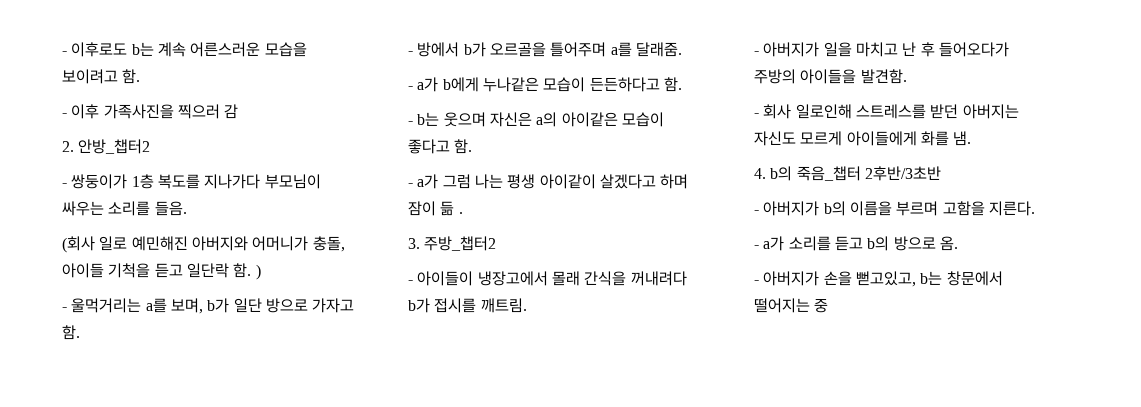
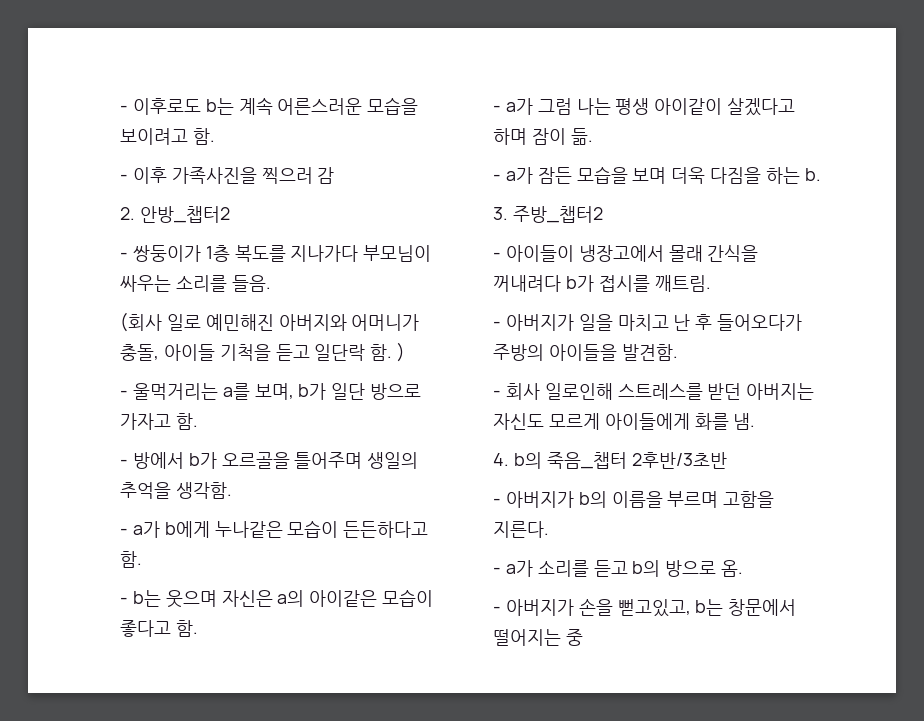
- - 방에서 b가 오르골을 틀어주며 a를 달래줌.
+ - 방에서 b가 오르골을 틀어주며 생일의 추억을 생각함.
- - a가 그럼 나는 평생 아이같이 살겠다고 하며 잠이 듦 .
+ - a가 그럼 나는 평생 아이같이 살겠다고 하며 잠이 듦.
+ - a가 잠든 모습을 보며 더욱 다짐을 하는 b.

